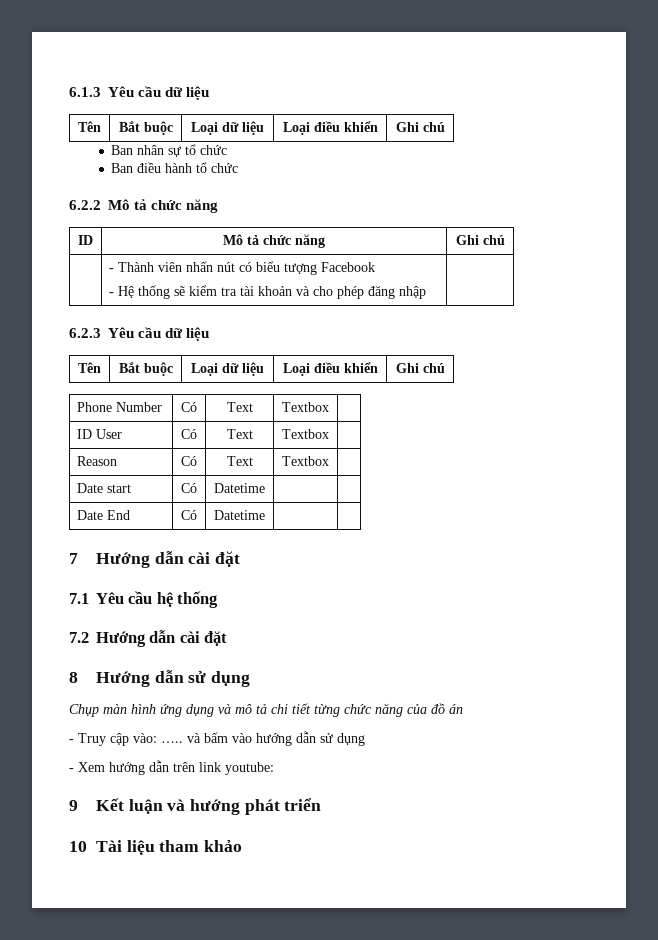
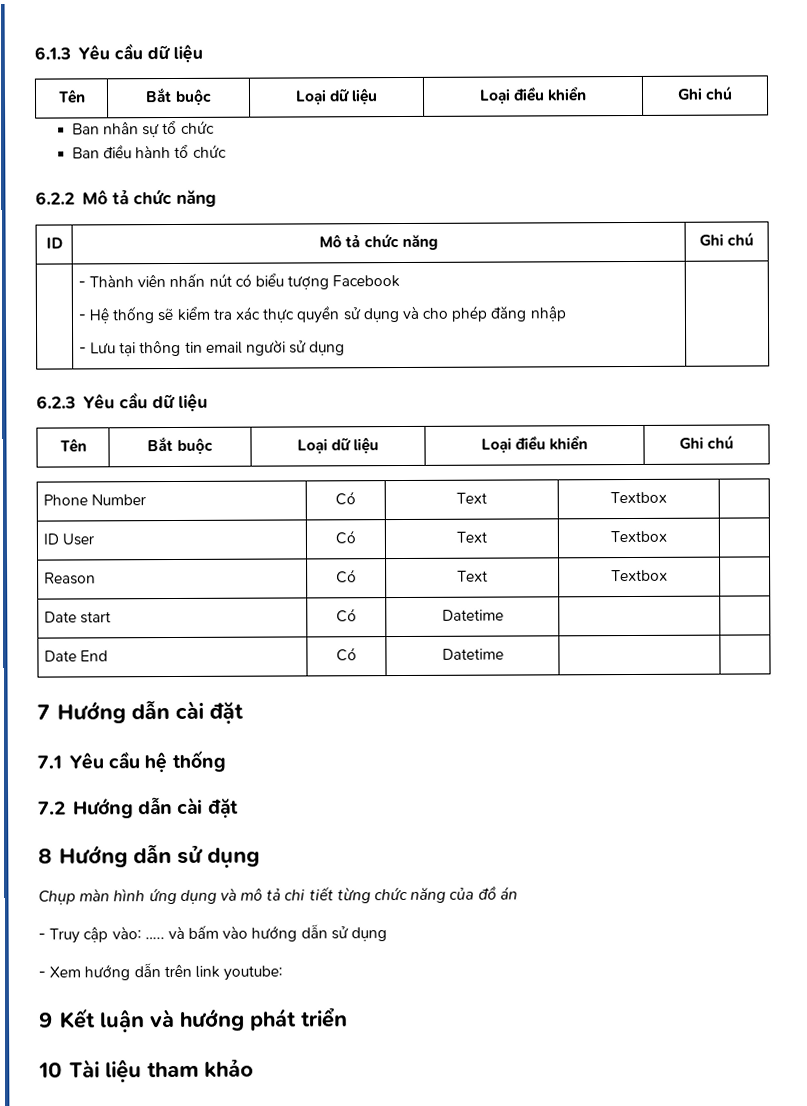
  | - Thành viên nhấn nút có biểu tượng Facebook
- - Hệ thống sẽ kiểm tra tài khoản và cho phép đăng nhập |
+ - Hệ thống sẽ kiểm tra xác thực quyền sử dụng và cho phép đăng nhập
+ - Lưu tại thông tin email người sử dụng |

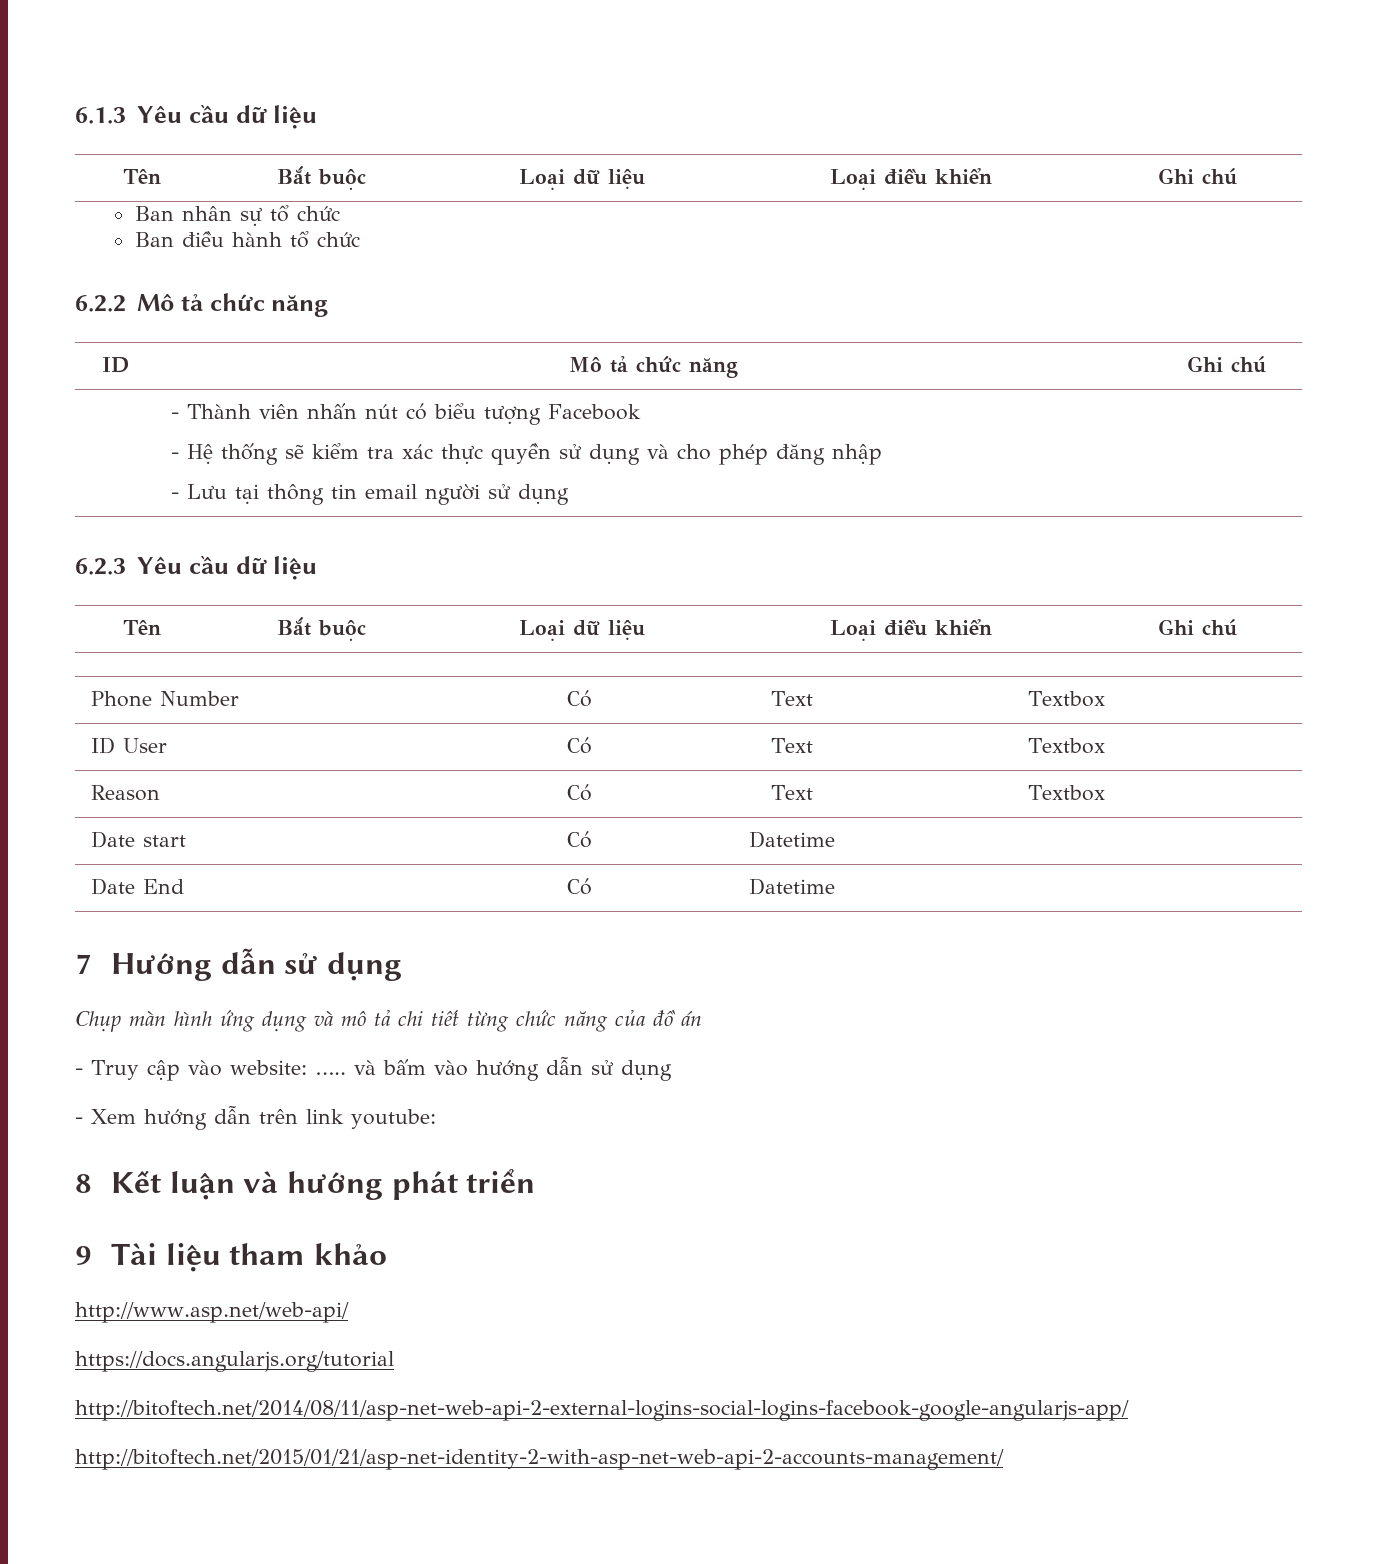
- 7 Hướng dẫn cài đặt
- 7.1 Yêu cầu hệ thống
- 7.2 Hướng dẫn cài đặt
- 8 Hướng dẫn sử dụng
+ 7 Hướng dẫn sử dụng
- - Truy cập vào: ….. và bấm vào hướng dẫn sử dụng
+ - Truy cập vào website: ….. và bấm vào hướng dẫn sử dụng
- 9 Kết luận và hướng phát triển
+ 8 Kết luận và hướng phát triển
- 10 Tài liệu tham khảo
+ 9 Tài liệu tham khảo
+ http://www.asp.net/web-api/
+ https://docs.angularjs.org/tutorial
+ http://bitoftech.net/2014/08/11/asp-net-web-api-2-external-logins-social-logins-facebook-google-angularjs-app/
+ http://bitoftech.net/2015/01/21/asp-net-identity-2-with-asp-net-web-api-2-accounts-management/

